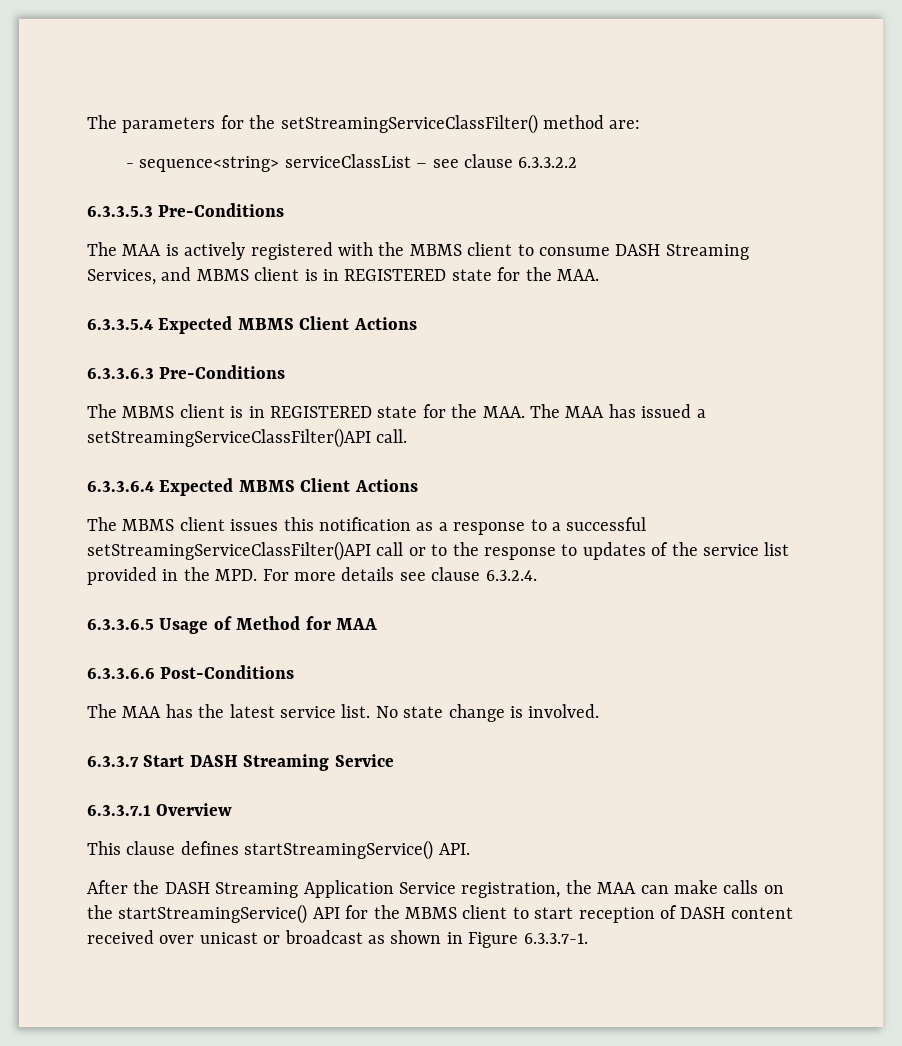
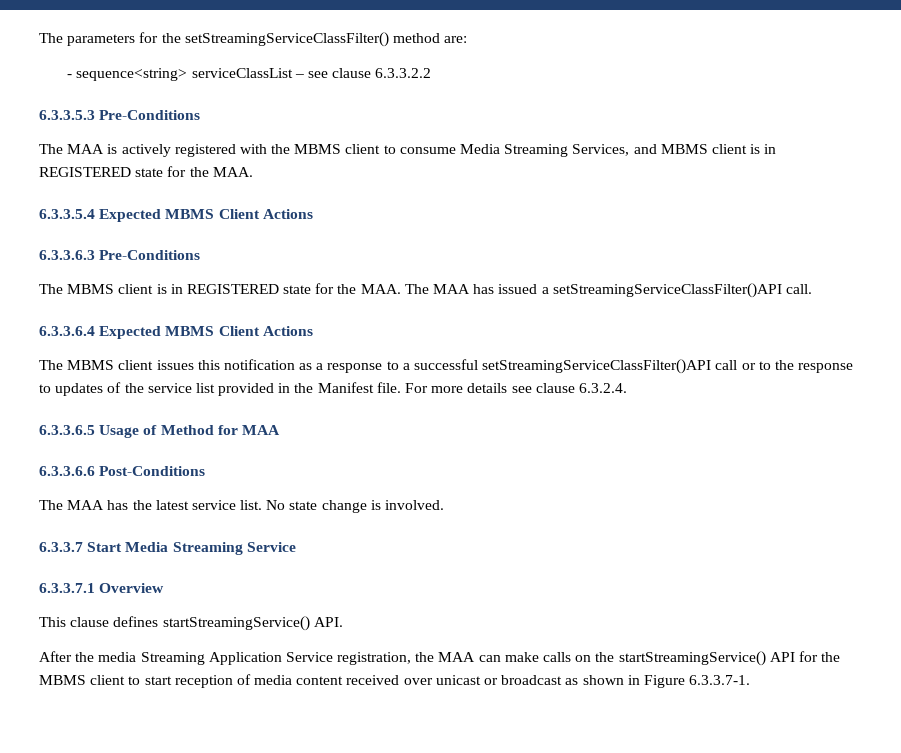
- The MAA is actively registered with the MBMS client to consume DASH Streaming Services, and MBMS client is in REGISTERED state for the MAA.
+ The MAA is actively registered with the MBMS client to consume Media Streaming Services, and MBMS client is in REGISTERED state for the MAA.
- The MBMS client issues this notification as a response to a successful setStreamingServiceClassFilter()API call or to the response to updates of the service list provided in the MPD. For more details see clause 6.3.2.4.
+ The MBMS client issues this notification as a response to a successful setStreamingServiceClassFilter()API call or to the response to updates of the service list provided in the Manifest file. For more details see clause 6.3.2.4.
- 6.3.3.7 Start DASH Streaming Service
+ 6.3.3.7 Start Media Streaming Service
- After the DASH Streaming Application Service registration, the MAA can make calls on the startStreamingService() API for the MBMS client to start reception of DASH content received over unicast or broadcast as shown in Figure 6.3.3.7-1.
+ After the media Streaming Application Service registration, the MAA can make calls on the startStreamingService() API for the MBMS client to start reception of media content received over unicast or broadcast as shown in Figure 6.3.3.7-1.

